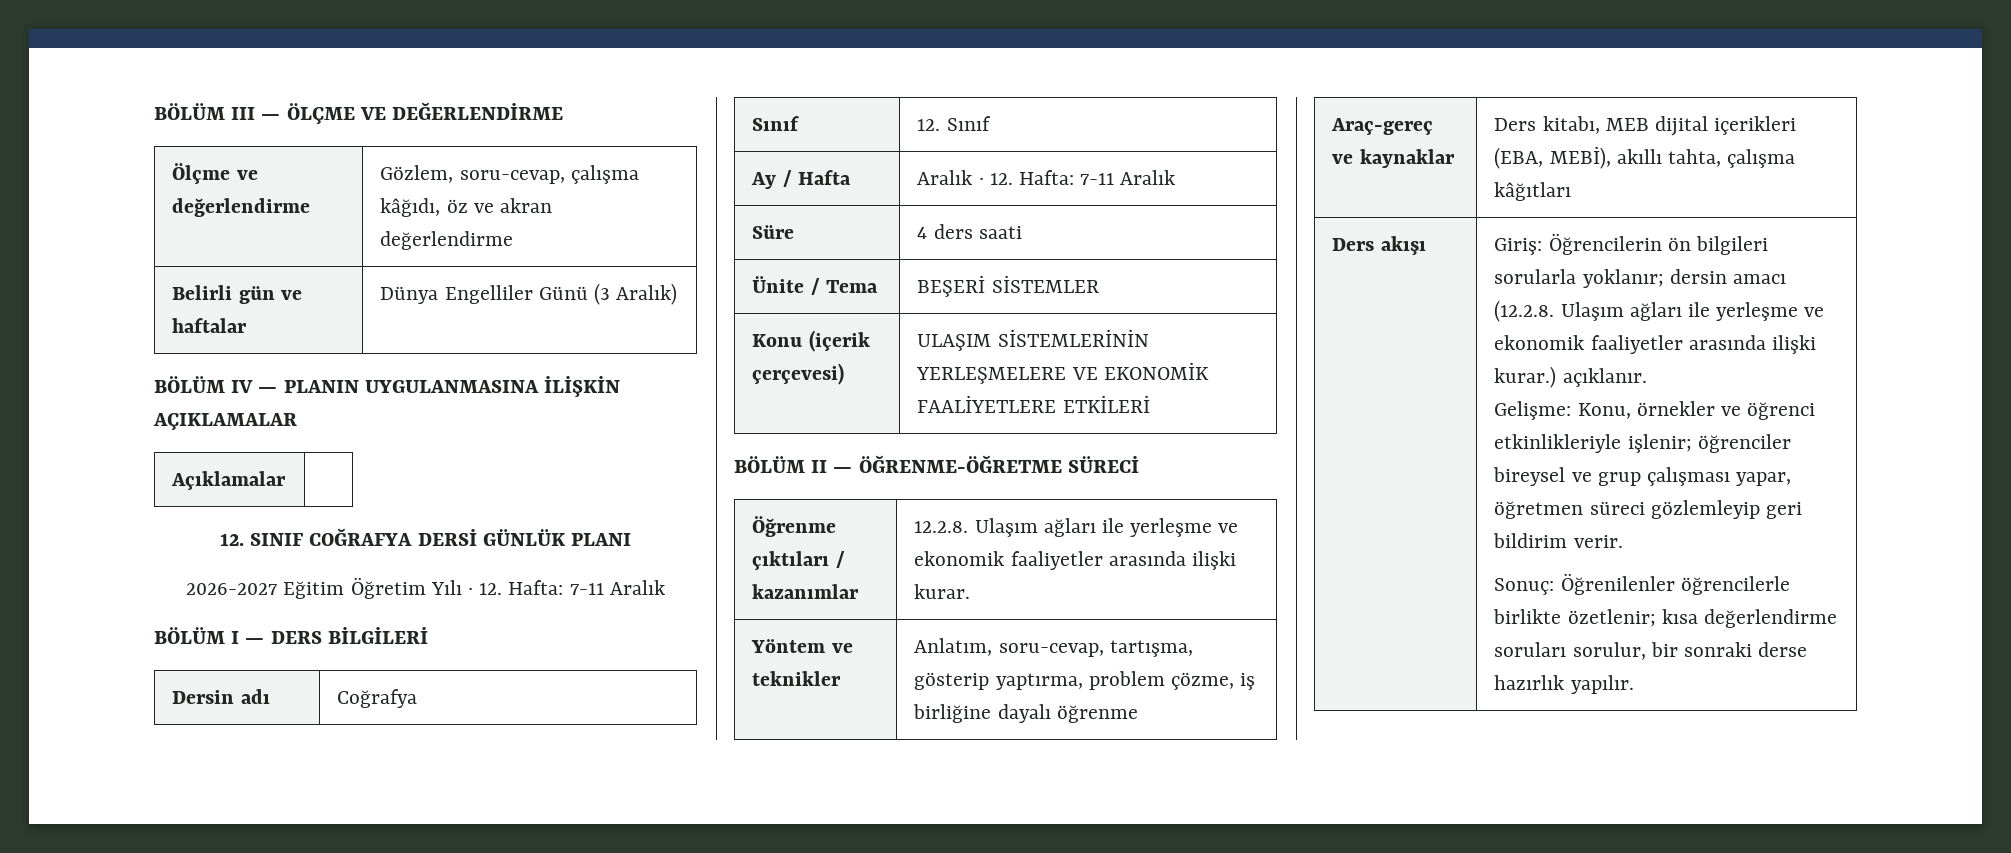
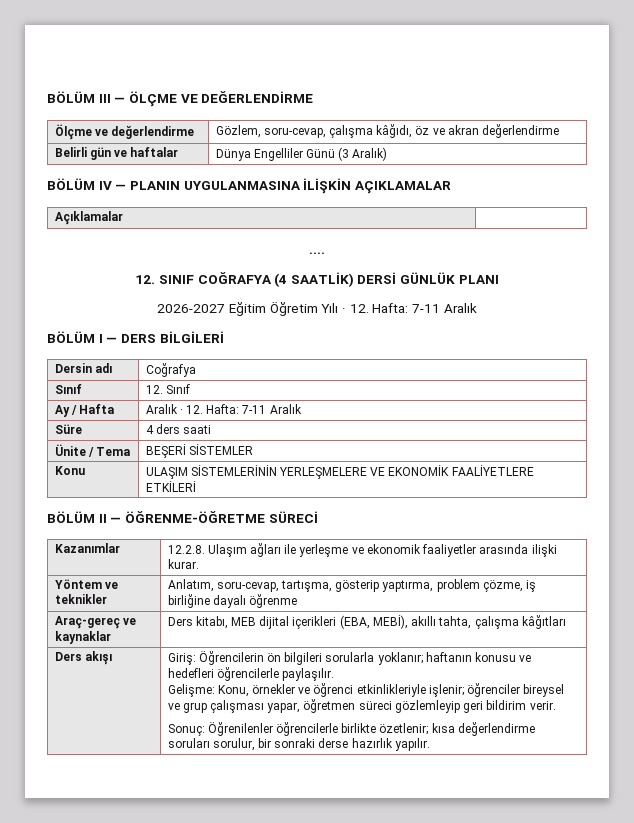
+ ....
- 12. SINIF COĞRAFYA DERSİ GÜNLÜK PLANI
+ 12. SINIF COĞRAFYA (4 SAATLİK) DERSİ GÜNLÜK PLANI
- Konu (içerik çerçevesi) | ULAŞIM SİSTEMLERİNİN YERLEŞMELERE VE EKONOMİK FAALİYETLERE ETKİLERİ
+ Konu | ULAŞIM SİSTEMLERİNİN YERLEŞMELERE VE EKONOMİK FAALİYETLERE ETKİLERİ
- Öğrenme çıktıları / kazanımlar | 12.2.8. Ulaşım ağları ile yerleşme ve ekonomik faaliyetler arasında ilişki kurar.
+ Kazanımlar | 12.2.8. Ulaşım ağları ile yerleşme ve ekonomik faaliyetler arasında ilişki kurar.
- Giriş: Öğrencilerin ön bilgileri sorularla yoklanır; dersin amacı (12.2.8. Ulaşım ağları ile yerleşme ve ekonomik faaliyetler arasında ilişki kurar.) açıklanır.
+ Giriş: Öğrencilerin ön bilgileri sorularla yoklanır; haftanın konusu ve hedefleri öğrencilerle paylaşılır.

